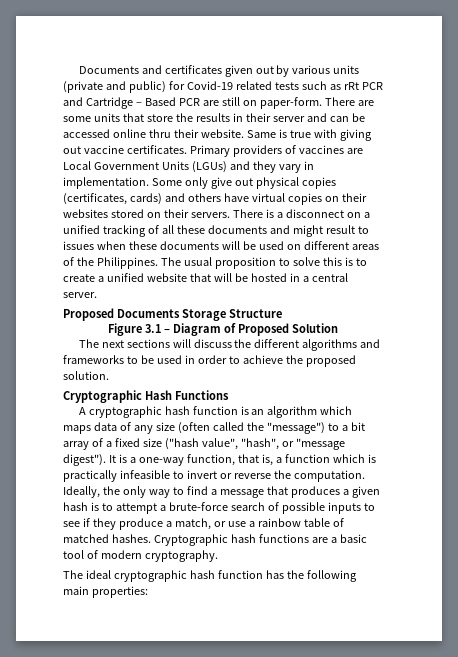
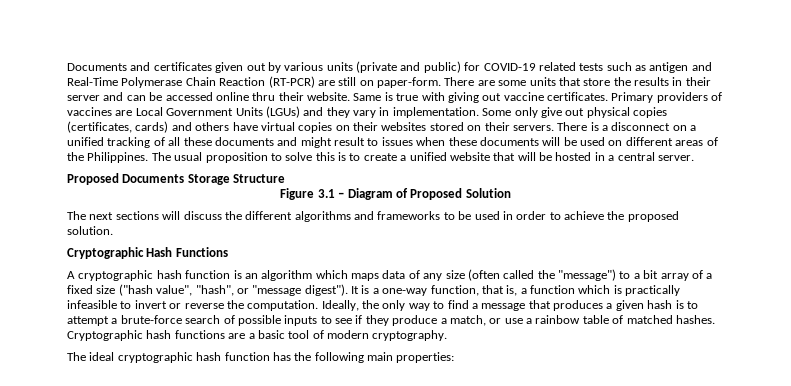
- Documents and certificates given out by various units (private and public) for Covid-19 related tests such as rRt PCR and Cartridge – Based PCR are still on paper-form.
+ Documents and certificates given out by various units (private and public) for COVID-19 related tests such as antigen and Real-Time Polymerase Chain Reaction (RT-PCR) are still on paper-form.

